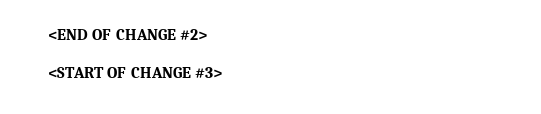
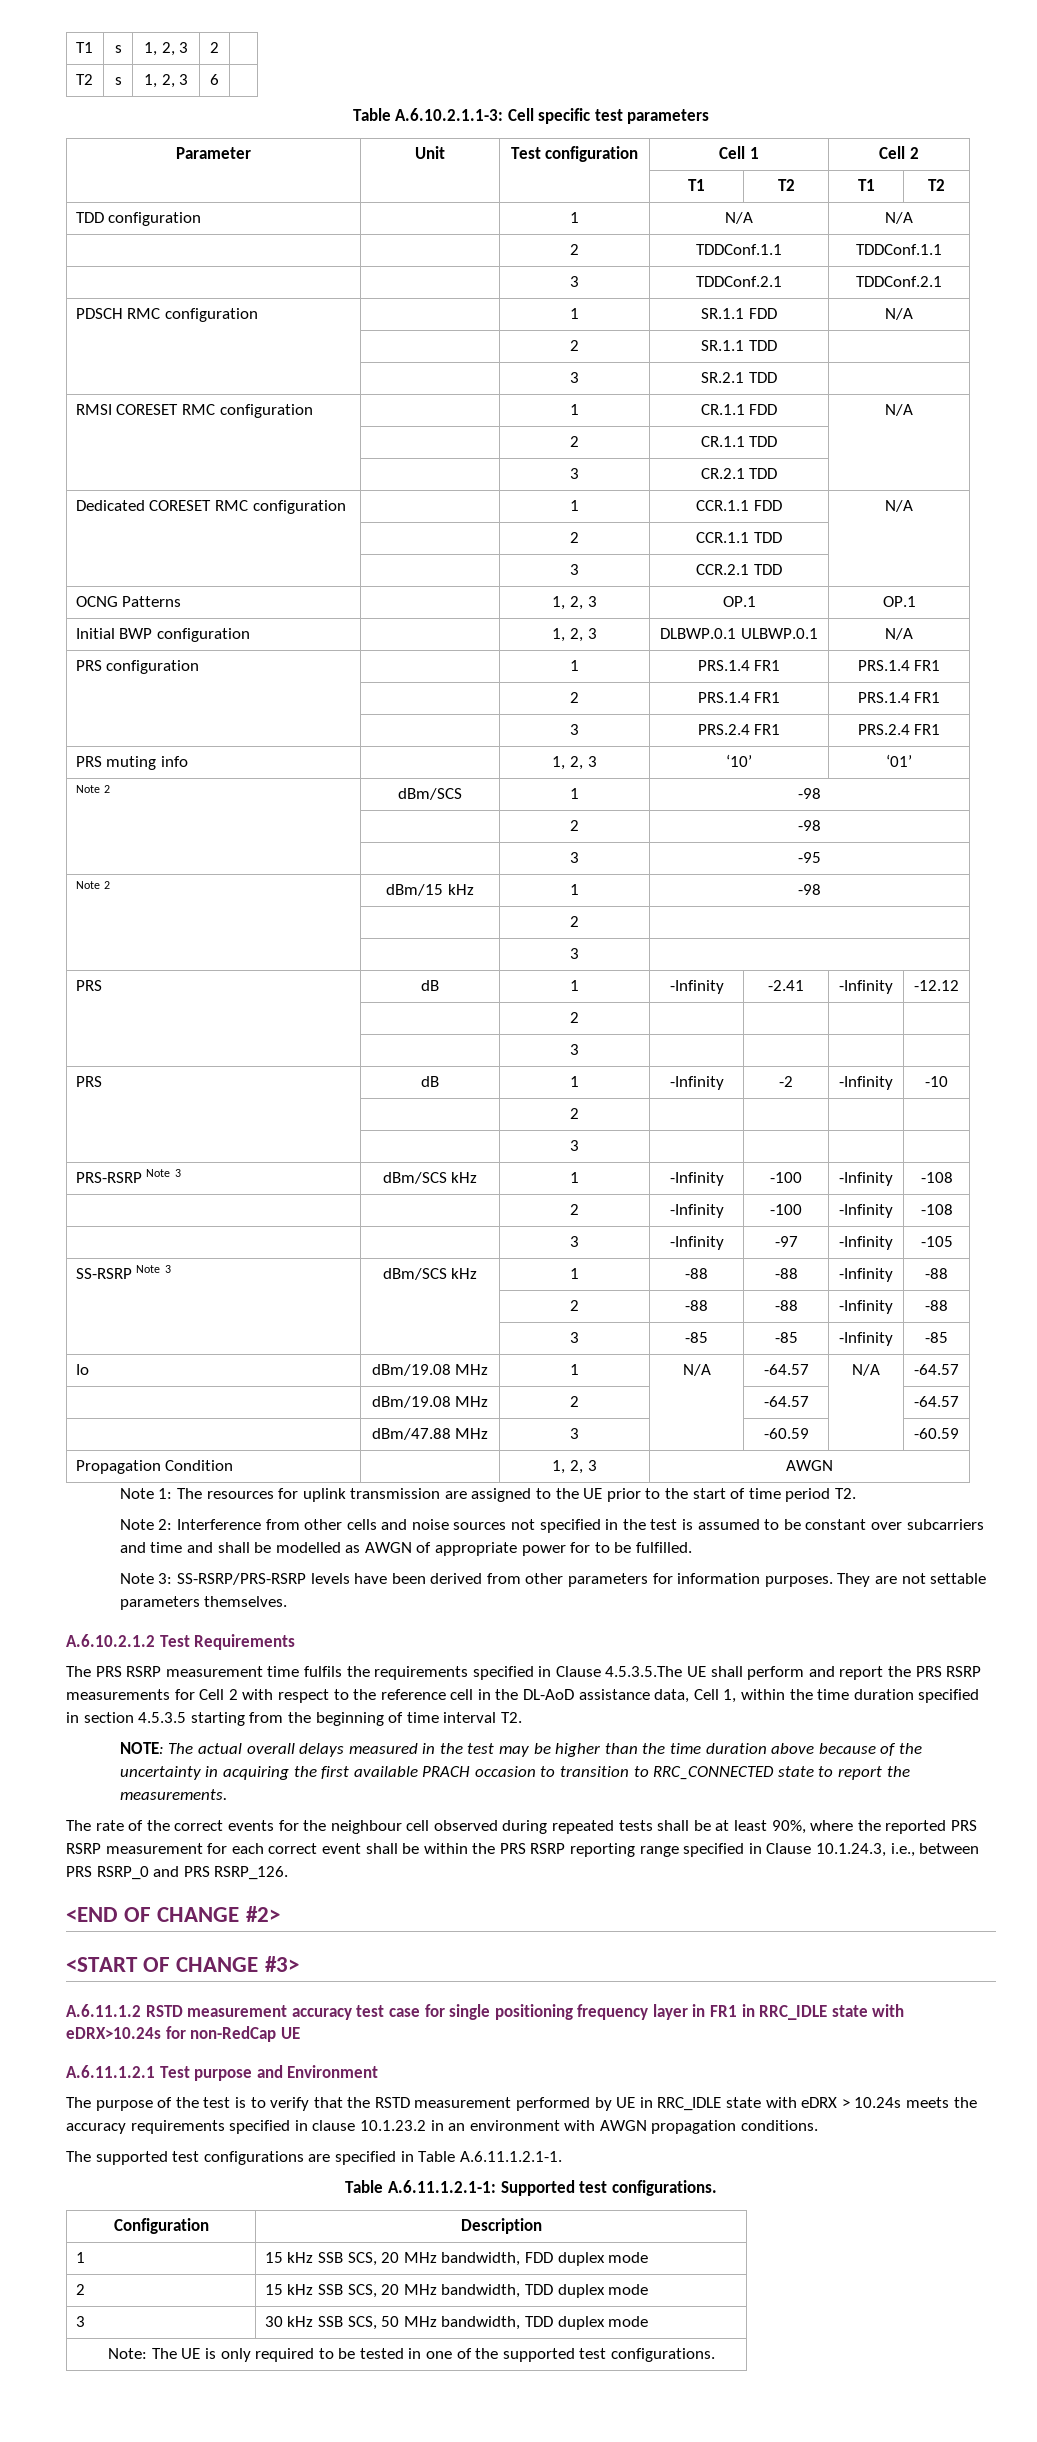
+ T1 | s | 1, 2, 3 | 2 |
+ T2 | s | 1, 2, 3 | 6 |
+ Table A.6.10.2.1.1-3: Cell specific test parameters
+ Parameter | Unit | Test configuration | Cell 1 | Cell 2
+ | | | T1 | T2 | T1 | T2
+ TDD configuration | | 1 | N/A | N/A
+ | | 2 | TDDConf.1.1 | TDDConf.1.1
+ | | 3 | TDDConf.2.1 | TDDConf.2.1
+ PDSCH RMC configuration | | 1 | SR.1.1 FDD | N/A
+ | | 2 | SR.1.1 TDD |
+ | | 3 | SR.2.1 TDD |
+ RMSI CORESET RMC configuration | | 1 | CR.1.1 FDD | N/A
+ | | 2 | CR.1.1 TDD |
+ | | 3 | CR.2.1 TDD |
+ Dedicated CORESET RMC configuration | | 1 | CCR.1.1 FDD | N/A
+ | | 2 | CCR.1.1 TDD |
+ | | 3 | CCR.2.1 TDD |
+ OCNG Patterns | | 1, 2, 3 | OP.1 | OP.1
+ Initial BWP configuration | | 1, 2, 3 | DLBWP.0.1 ULBWP.0.1 | N/A
+ PRS configuration | | 1 | PRS.1.4 FR1 | PRS.1.4 FR1
+ | | 2 | PRS.1.4 FR1 | PRS.1.4 FR1
+ | | 3 | PRS.2.4 FR1 | PRS.2.4 FR1
+ PRS muting info | | 1, 2, 3 | ‘10’ | ‘01’
+ Note 2 | dBm/SCS | 1 | -98
+ | | 2 | -98
+ | | 3 | -95
+ Note 2 | dBm/15 kHz | 1 | -98
+ | | 2 |
+ | | 3 |
+ PRS | dB | 1 | -Infinity | -2.41 | -Infinity | -12.12
+ | | 2 | | | |
+ | | 3 | | | |
+ PRS | dB | 1 | -Infinity | -2 | -Infinity | -10
+ | | 2 | | | |
+ | | 3 | | | |
+ PRS-RSRP Note 3 | dBm/SCS kHz | 1 | -Infinity | -100 | -Infinity | -108
+ | | 2 | -Infinity | -100 | -Infinity | -108
+ | | 3 | -Infinity | -97 | -Infinity | -105
+ SS-RSRP Note 3 | dBm/SCS kHz | 1 | -88 | -88 | -Infinity | -88
+ | | 2 | -88 | -88 | -Infinity | -88
+ | | 3 | -85 | -85 | -Infinity | -85
+ Io | dBm/19.08 MHz | 1 | N/A | -64.57 | N/A | -64.57
+ | dBm/19.08 MHz | 2 | | -64.57 | | -64.57
+ | dBm/47.88 MHz | 3 | | -60.59 | | -60.59
+ Propagation Condition | | 1, 2, 3 | AWGN
+ Note 1: The resources for uplink transmission are assigned to the UE prior to the start of time period T2.
+ Note 2: Interference from other cells and noise sources not specified in the test is assumed to be constant over subcarriers and time and shall be modelled as AWGN of appropriate power for to be fulfilled.
+ Note 3: SS-RSRP/PRS-RSRP levels have been derived from other parameters for information purposes. They are not settable parameters themselves.
+ A.6.10.2.1.2 Test Requirements
+ The PRS RSRP measurement time fulfils the requirements specified in Clause 4.5.3.5.The UE shall perform and report the PRS RSRP measurements for Cell 2 with respect to the reference cell in the DL-AoD assistance data, Cell 1, within the time duration specified in section 4.5.3.5 starting from the beginning of time interval T2.
+ NOTE: The actual overall delays measured in the test may be higher than the time duration above because of the uncertainty in acquiring the first available PRACH occasion to transition to RRC_CONNECTED state to report the measurements.
+ The rate of the correct events for the neighbour cell observed during repeated tests shall be at least 90%, where the reported PRS RSRP measurement for each correct event shall be within the PRS RSRP reporting range specified in Clause 10.1.24.3, i.e., between PRS RSRP_0 and PRS RSRP_126.
+ A.6.11.1.2 RSTD measurement accuracy test case for single positioning frequency layer in FR1 in RRC_IDLE state with eDRX>10.24s for non-RedCap UE
+ A.6.11.1.2.1 Test purpose and Environment
+ The purpose of the test is to verify that the RSTD measurement performed by UE in RRC_IDLE state with eDRX > 10.24s meets the accuracy requirements specified in clause 10.1.23.2 in an environment with AWGN propagation conditions.
+ The supported test configurations are specified in Table A.6.11.1.2.1-1.
+ Table A.6.11.1.2.1-1: Supported test configurations.
+ Configuration | Description
+ 1 | 15 kHz SSB SCS, 20 MHz bandwidth, FDD duplex mode
+ 2 | 15 kHz SSB SCS, 20 MHz bandwidth, TDD duplex mode
+ 3 | 30 kHz SSB SCS, 50 MHz bandwidth, TDD duplex mode
+ Note: The UE is only required to be tested in one of the supported test configurations.

